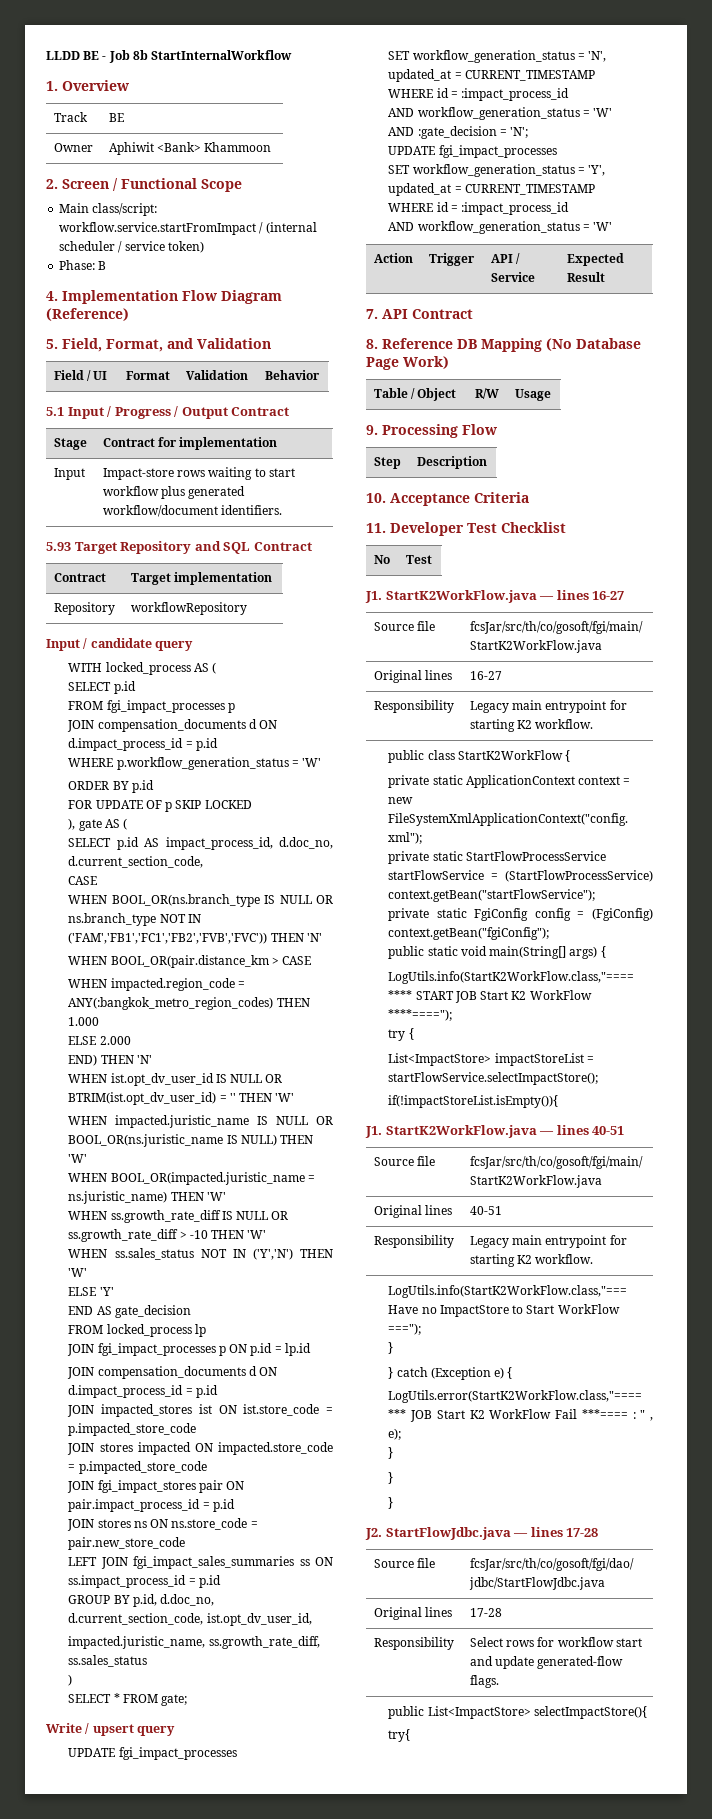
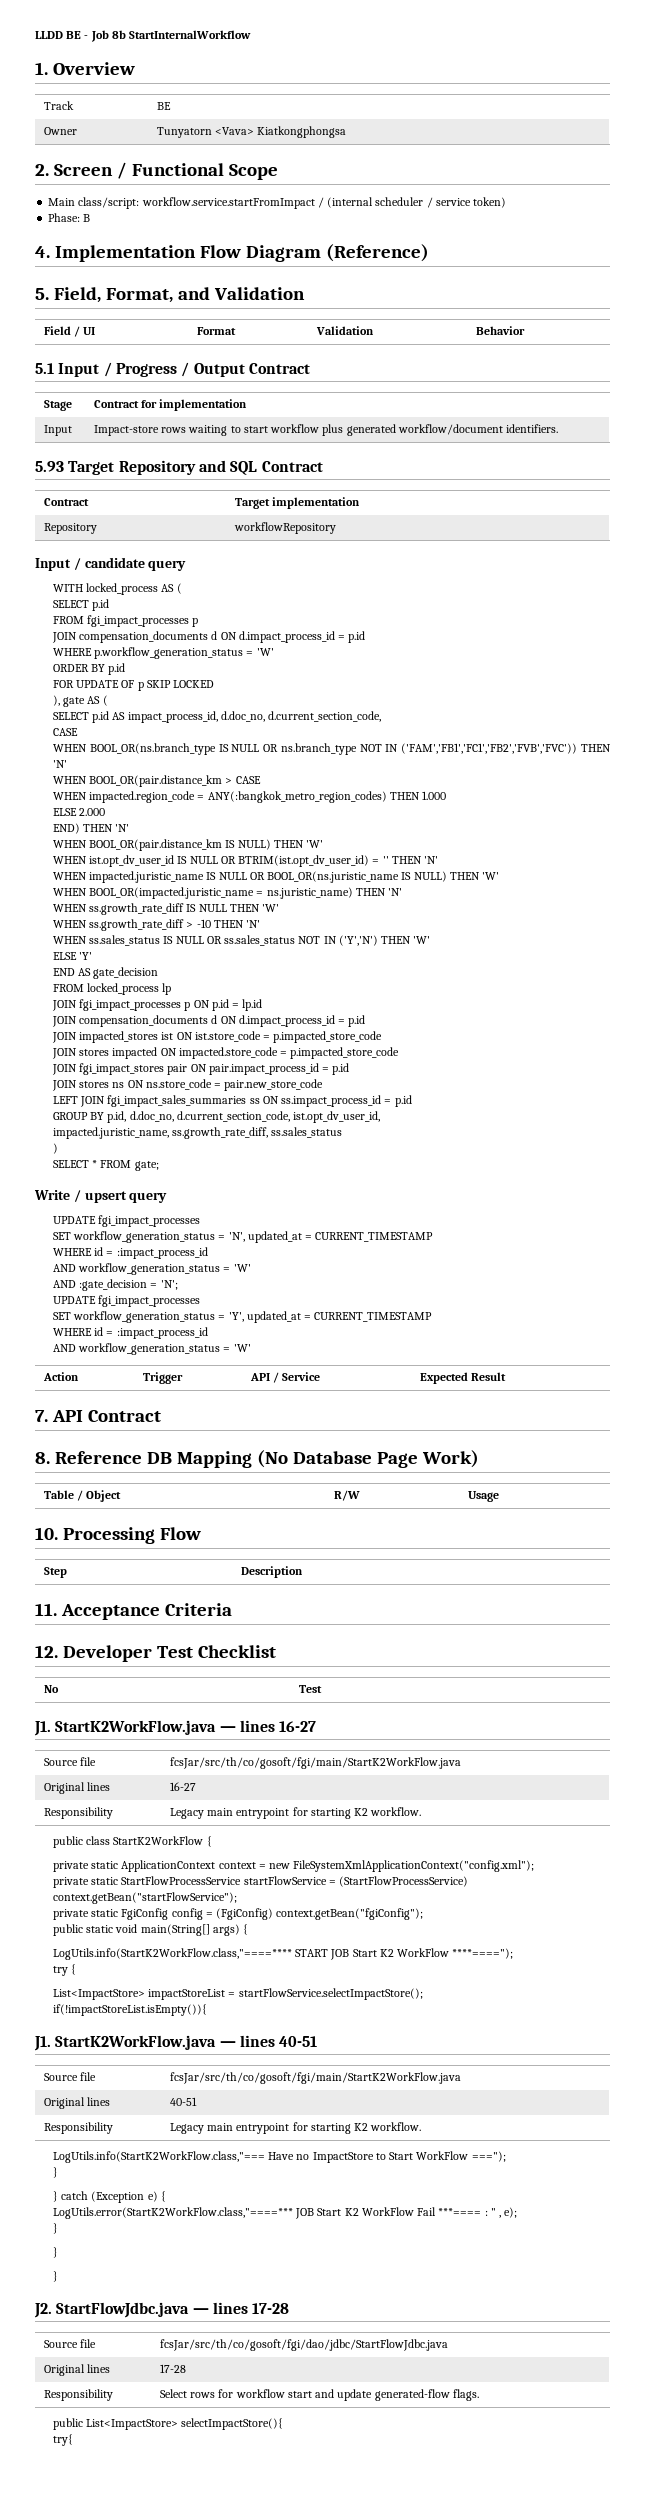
- Owner | Aphiwit <Bank> Khammoon
+ Owner | Tunyatorn <Vava> Kiatkongphongsa
+ WHEN BOOL_OR(pair.distance_km IS NULL) THEN 'W'
- WHEN ist.opt_dv_user_id IS NULL OR BTRIM(ist.opt_dv_user_id) = '' THEN 'W'
+ WHEN ist.opt_dv_user_id IS NULL OR BTRIM(ist.opt_dv_user_id) = '' THEN 'N'
- WHEN BOOL_OR(impacted.juristic_name = ns.juristic_name) THEN 'W'
+ WHEN BOOL_OR(impacted.juristic_name = ns.juristic_name) THEN 'N'
- WHEN ss.growth_rate_diff IS NULL OR ss.growth_rate_diff > -10 THEN 'W'
+ WHEN ss.growth_rate_diff IS NULL THEN 'W'
+ WHEN ss.growth_rate_diff > -10 THEN 'N'
- WHEN ss.sales_status NOT IN ('Y','N') THEN 'W'
+ WHEN ss.sales_status IS NULL OR ss.sales_status NOT IN ('Y','N') THEN 'W'
- 9. Processing Flow
+ 10. Processing Flow
- 10. Acceptance Criteria
+ 11. Acceptance Criteria
- 11. Developer Test Checklist
+ 12. Developer Test Checklist

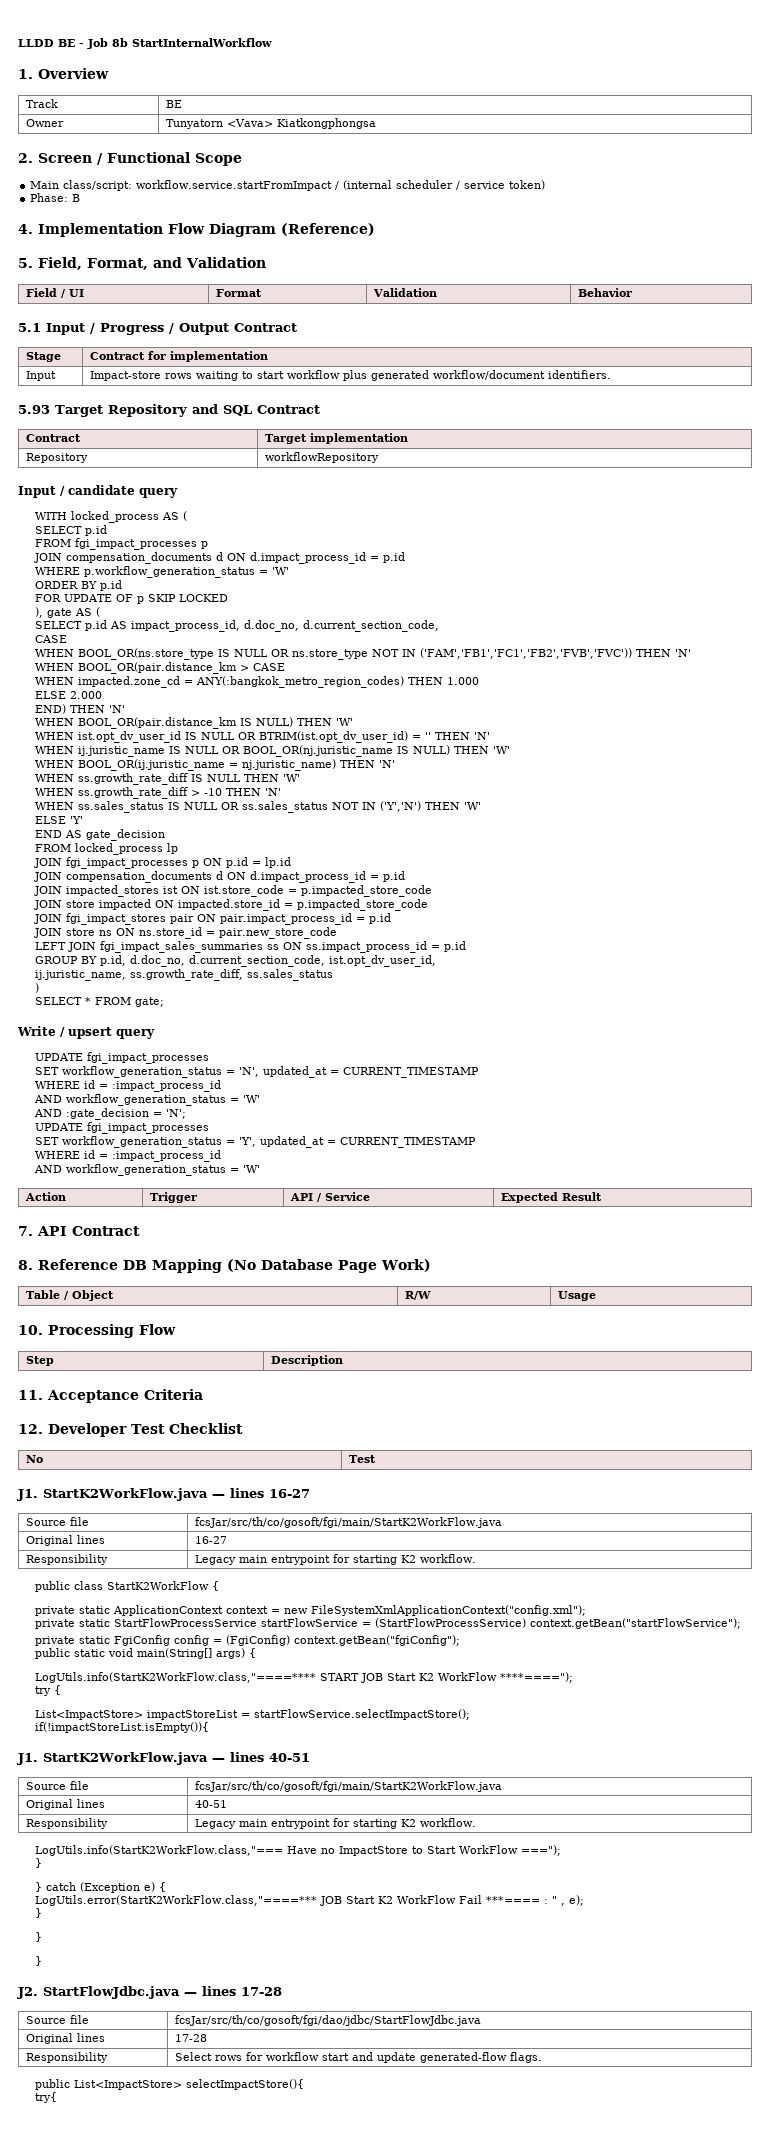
- WHEN BOOL_OR(ns.branch_type IS NULL OR ns.branch_type NOT IN ('FAM','FB1','FC1','FB2','FVB','FVC')) THEN 'N'
+ WHEN BOOL_OR(ns.store_type IS NULL OR ns.store_type NOT IN ('FAM','FB1','FC1','FB2','FVB','FVC')) THEN 'N'
- WHEN impacted.region_code = ANY(:bangkok_metro_region_codes) THEN 1.000
+ WHEN impacted.zone_cd = ANY(:bangkok_metro_region_codes) THEN 1.000
- WHEN impacted.juristic_name IS NULL OR BOOL_OR(ns.juristic_name IS NULL) THEN 'W'
- WHEN BOOL_OR(impacted.juristic_name = ns.juristic_name) THEN 'N'
+ WHEN ij.juristic_name IS NULL OR BOOL_OR(nj.juristic_name IS NULL) THEN 'W'
+ WHEN BOOL_OR(ij.juristic_name = nj.juristic_name) THEN 'N'
- JOIN stores impacted ON impacted.store_code = p.impacted_store_code
+ JOIN store impacted ON impacted.store_id = p.impacted_store_code
- JOIN stores ns ON ns.store_code = pair.new_store_code
+ JOIN store ns ON ns.store_id = pair.new_store_code
- impacted.juristic_name, ss.growth_rate_diff, ss.sales_status
+ ij.juristic_name, ss.growth_rate_diff, ss.sales_status

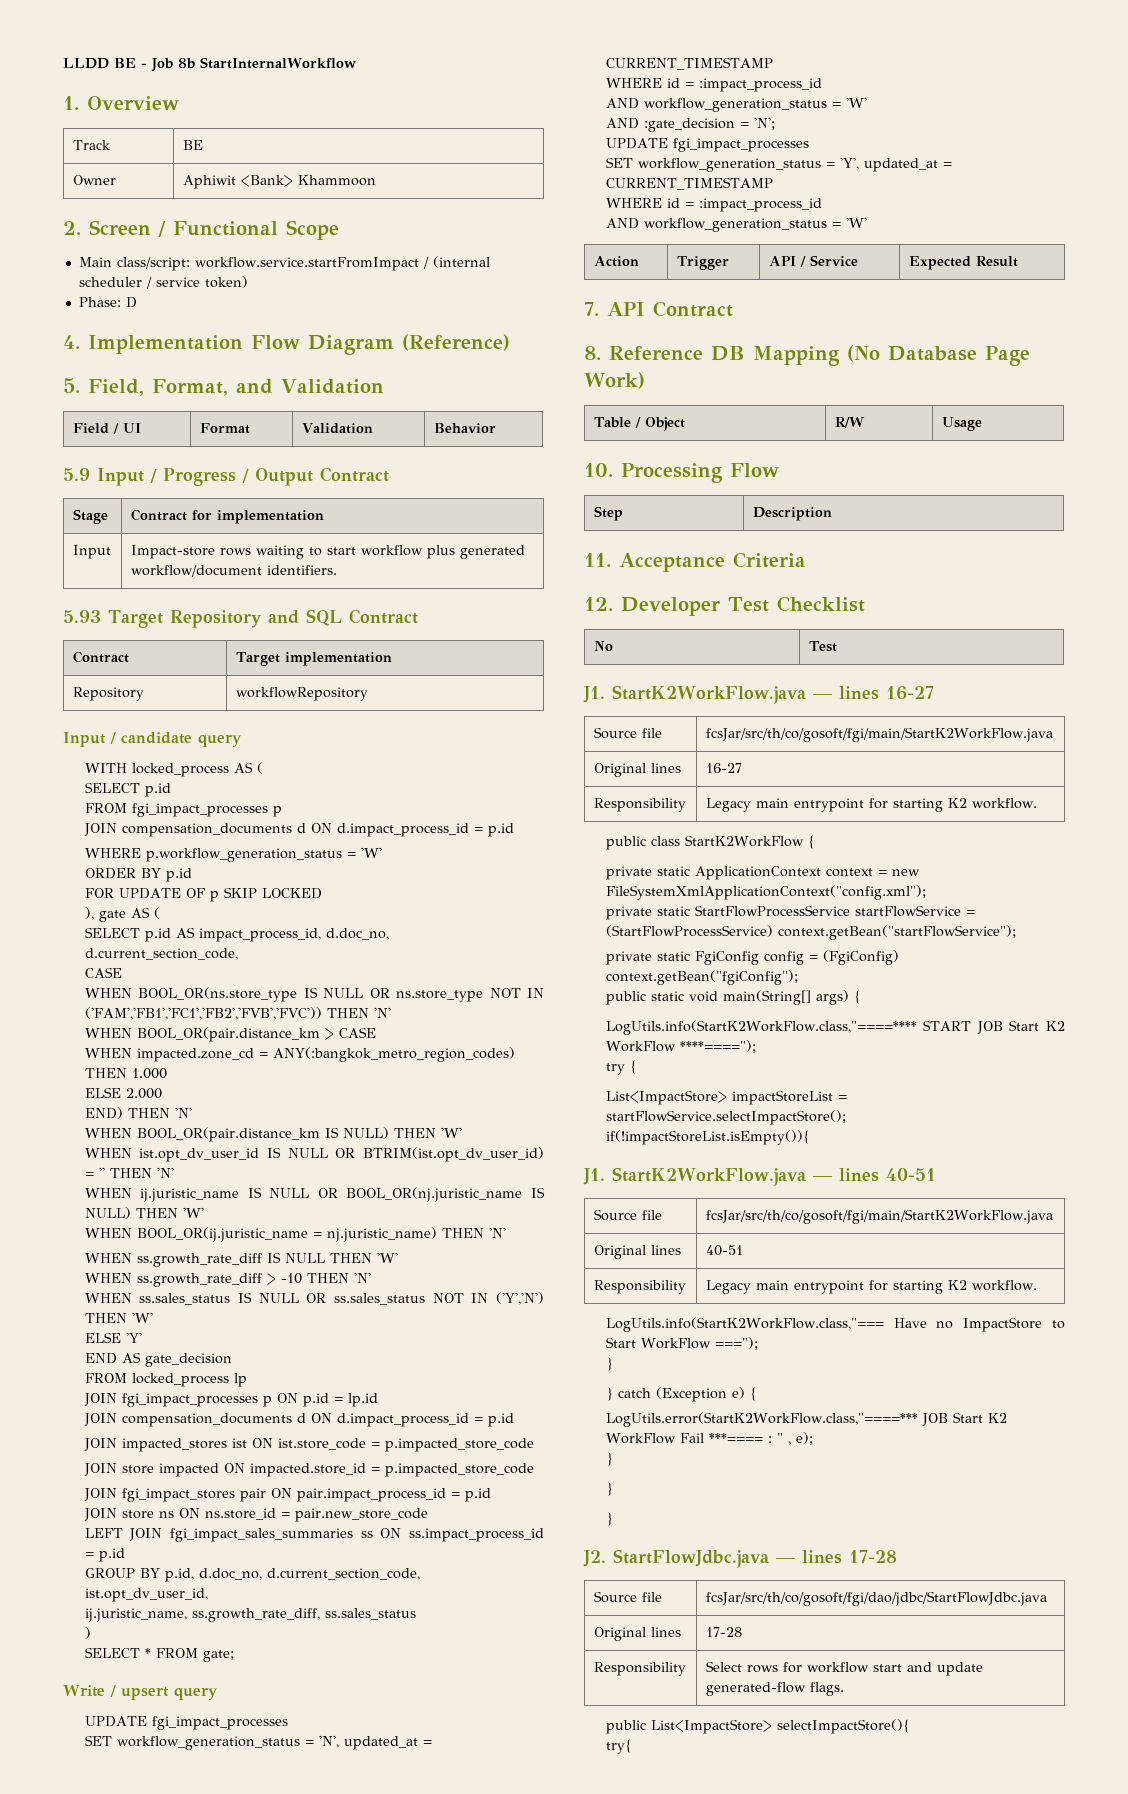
- Owner | Tunyatorn <Vava> Kiatkongphongsa
+ Owner | Aphiwit <Bank> Khammoon
- Phase: B
+ Phase: D
- 5.1 Input / Progress / Output Contract
+ 5.9 Input / Progress / Output Contract

